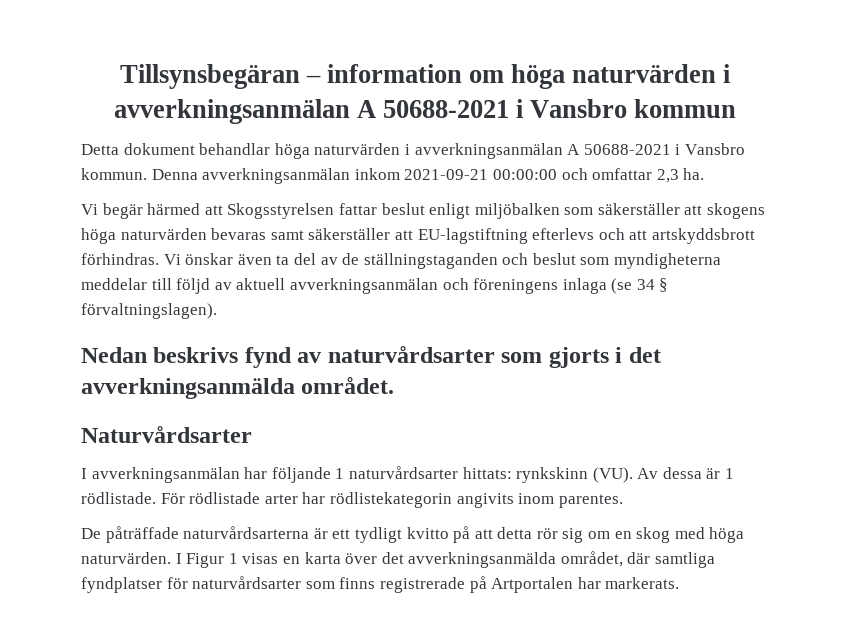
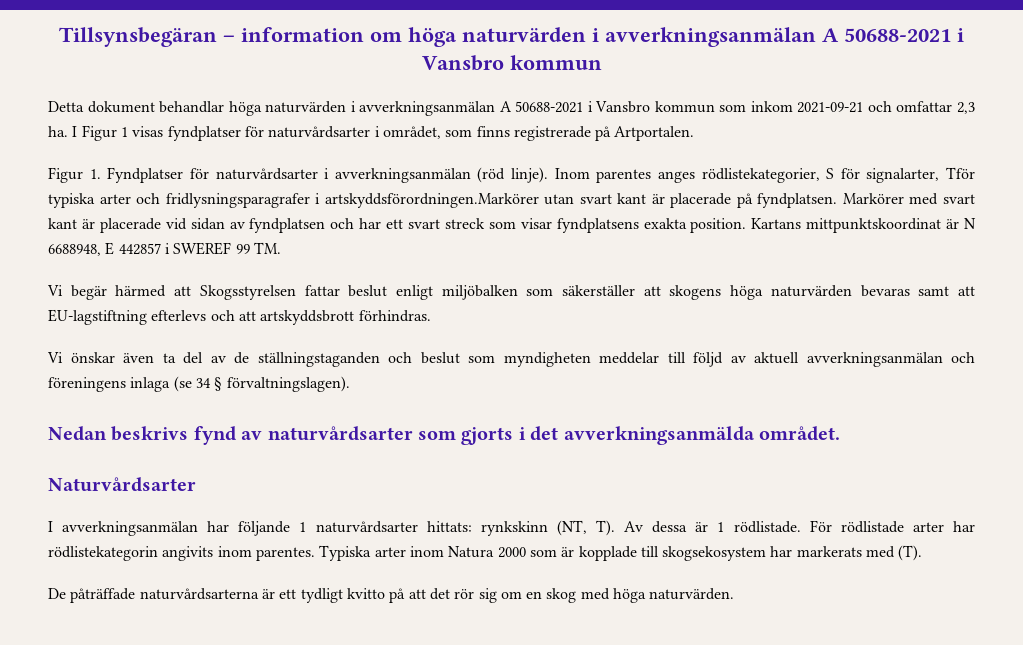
- Detta dokument behandlar höga naturvärden i avverkningsanmälan A 50688-2021 i Vansbro kommun. Denna avverkningsanmälan inkom 2021-09-21 00:00:00 och omfattar 2,3 ha.
+ Detta dokument behandlar höga naturvärden i avverkningsanmälan A 50688-2021 i Vansbro kommun som inkom 2021-09-21 och omfattar 2,3 ha. I Figur 1 visas fyndplatser för naturvårdsarter i området, som finns registrerade på Artportalen.
+ Figur 1. Fyndplatser för naturvårdsarter i avverkningsanmälan (röd linje). Inom parentes anges rödlistekategorier, S för signalarter, Tför typiska arter och fridlysningsparagrafer i artskyddsförordningen.Markörer utan svart kant är placerade på fyndplatsen. Markörer med svart kant är placerade vid sidan av fyndplatsen och har ett svart streck som visar fyndplatsens exakta position. Kartans mittpunktskoordinat är N 6688948, E 442857 i SWEREF 99 TM.
- Vi begär härmed att Skogsstyrelsen fattar beslut enligt miljöbalken som säkerställer att skogens höga naturvärden bevaras samt säkerställer att EU-lagstiftning efterlevs och att artskyddsbrott förhindras. Vi önskar även ta del av de ställningstaganden och beslut som myndigheterna meddelar till följd av aktuell avverkningsanmälan och föreningens inlaga (se 34 § förvaltningslagen).
+ Vi begär härmed att Skogsstyrelsen fattar beslut enligt miljöbalken som säkerställer att skogens höga naturvärden bevaras samt att EU-lagstiftning efterlevs och att artskyddsbrott förhindras.
+ Vi önskar även ta del av de ställningstaganden och beslut som myndigheten meddelar till följd av aktuell avverkningsanmälan och föreningens inlaga (se 34 § förvaltningslagen).
- I avverkningsanmälan har följande 1 naturvårdsarter hittats: rynkskinn (VU). Av dessa är 1 rödlistade.
+ I avverkningsanmälan har följande 1 naturvårdsarter hittats: rynkskinn (NT, T). Av dessa är 1 rödlistade.
+ Typiska arter inom Natura 2000 som är kopplade till skogsekosystem har markerats med (T).
- De påträffade naturvårdsarterna är ett tydligt kvitto på att detta rör sig om en skog med höga naturvärden. I Figur 1 visas en karta över det avverkningsanmälda området, där samtliga fyndplatser för naturvårdsarter som finns registrerade på Artportalen har markerats.
+ De påträffade naturvårdsarterna är ett tydligt kvitto på att det rör sig om en skog med höga naturvärden.

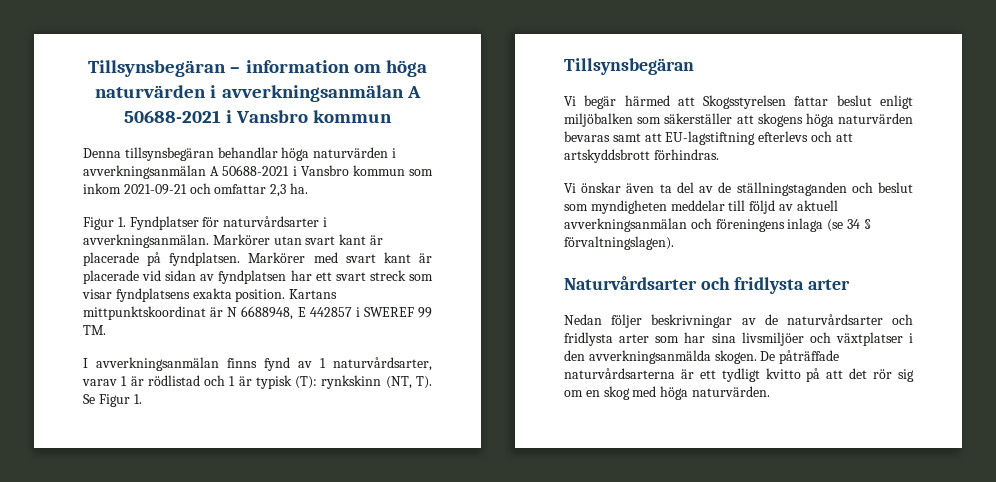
- Detta dokument behandlar höga naturvärden i avverkningsanmälan A 50688-2021 i Vansbro kommun som inkom 2021-09-21 och omfattar 2,3 ha. I Figur 1 visas fyndplatser för naturvårdsarter i området, som finns registrerade på Artportalen.
+ Denna tillsynsbegäran behandlar höga naturvärden i avverkningsanmälan A 50688-2021 i Vansbro kommun som inkom 2021-09-21 och omfattar 2,3 ha.
- Figur 1. Fyndplatser för naturvårdsarter i avverkningsanmälan (röd linje). Inom parentes anges rödlistekategorier, S för signalarter, Tför typiska arter och fridlysningsparagrafer i artskyddsförordningen.Markörer utan svart kant är placerade på fyndplatsen.
+ Figur 1. Fyndplatser för naturvårdsarter i avverkningsanmälan. Markörer utan svart kant är placerade på fyndplatsen.
- Markörer med svart kant är placerade vid sidan av fyndplatsen och har ett svart streck som visar fyndplatsens exakta position.
+ Markörer med svart kant är placerade vid sidan av fyndplatsen har ett svart streck som visar fyndplatsens exakta position.
+ I avverkningsanmälan finns fynd av 1 naturvårdsarter, varav 1 är rödlistad och 1 är typisk (T): rynkskinn (NT, T). Se Figur 1.
+ Tillsynsbegäran
- Nedan beskrivs fynd av naturvårdsarter som gjorts i det avverkningsanmälda området.
- Naturvårdsarter
- I avverkningsanmälan har följande 1 naturvårdsarter hittats: rynkskinn (NT, T). Av dessa är 1 rödlistade. För rödlistade arter har rödlistekategorin angivits inom parentes. Typiska arter inom Natura 2000 som är kopplade till skogsekosystem har markerats med (T).
- De påträffade naturvårdsarterna är ett tydligt kvitto på att det rör sig om en skog med höga naturvärden.
+ Naturvårdsarter och fridlysta arter
+ Nedan följer beskrivningar av de naturvårdsarter och fridlysta arter som har sina livsmiljöer och växtplatser i den avverkningsanmälda skogen. De påträffade naturvårdsarterna är ett tydligt kvitto på att det rör sig om en skog med höga naturvärden.

